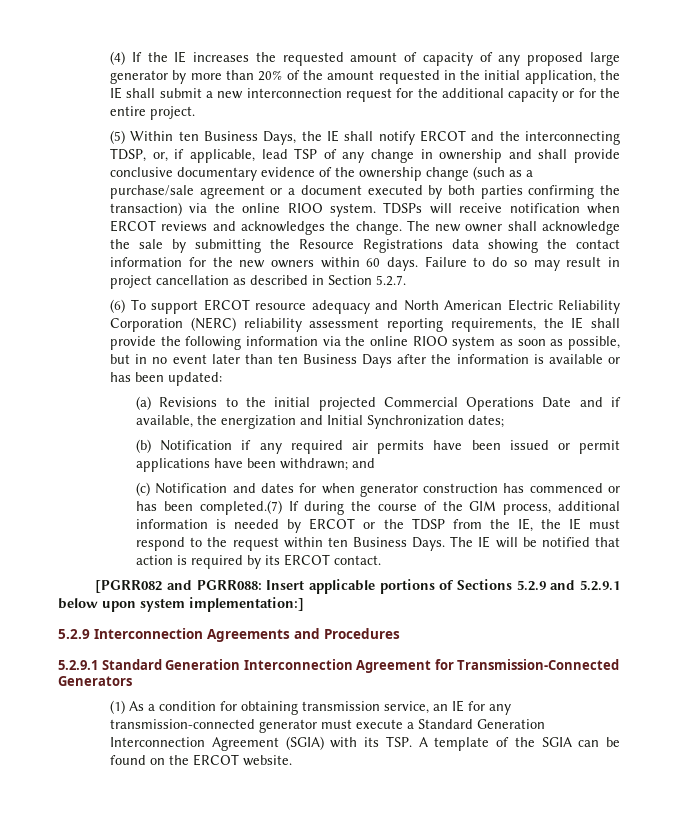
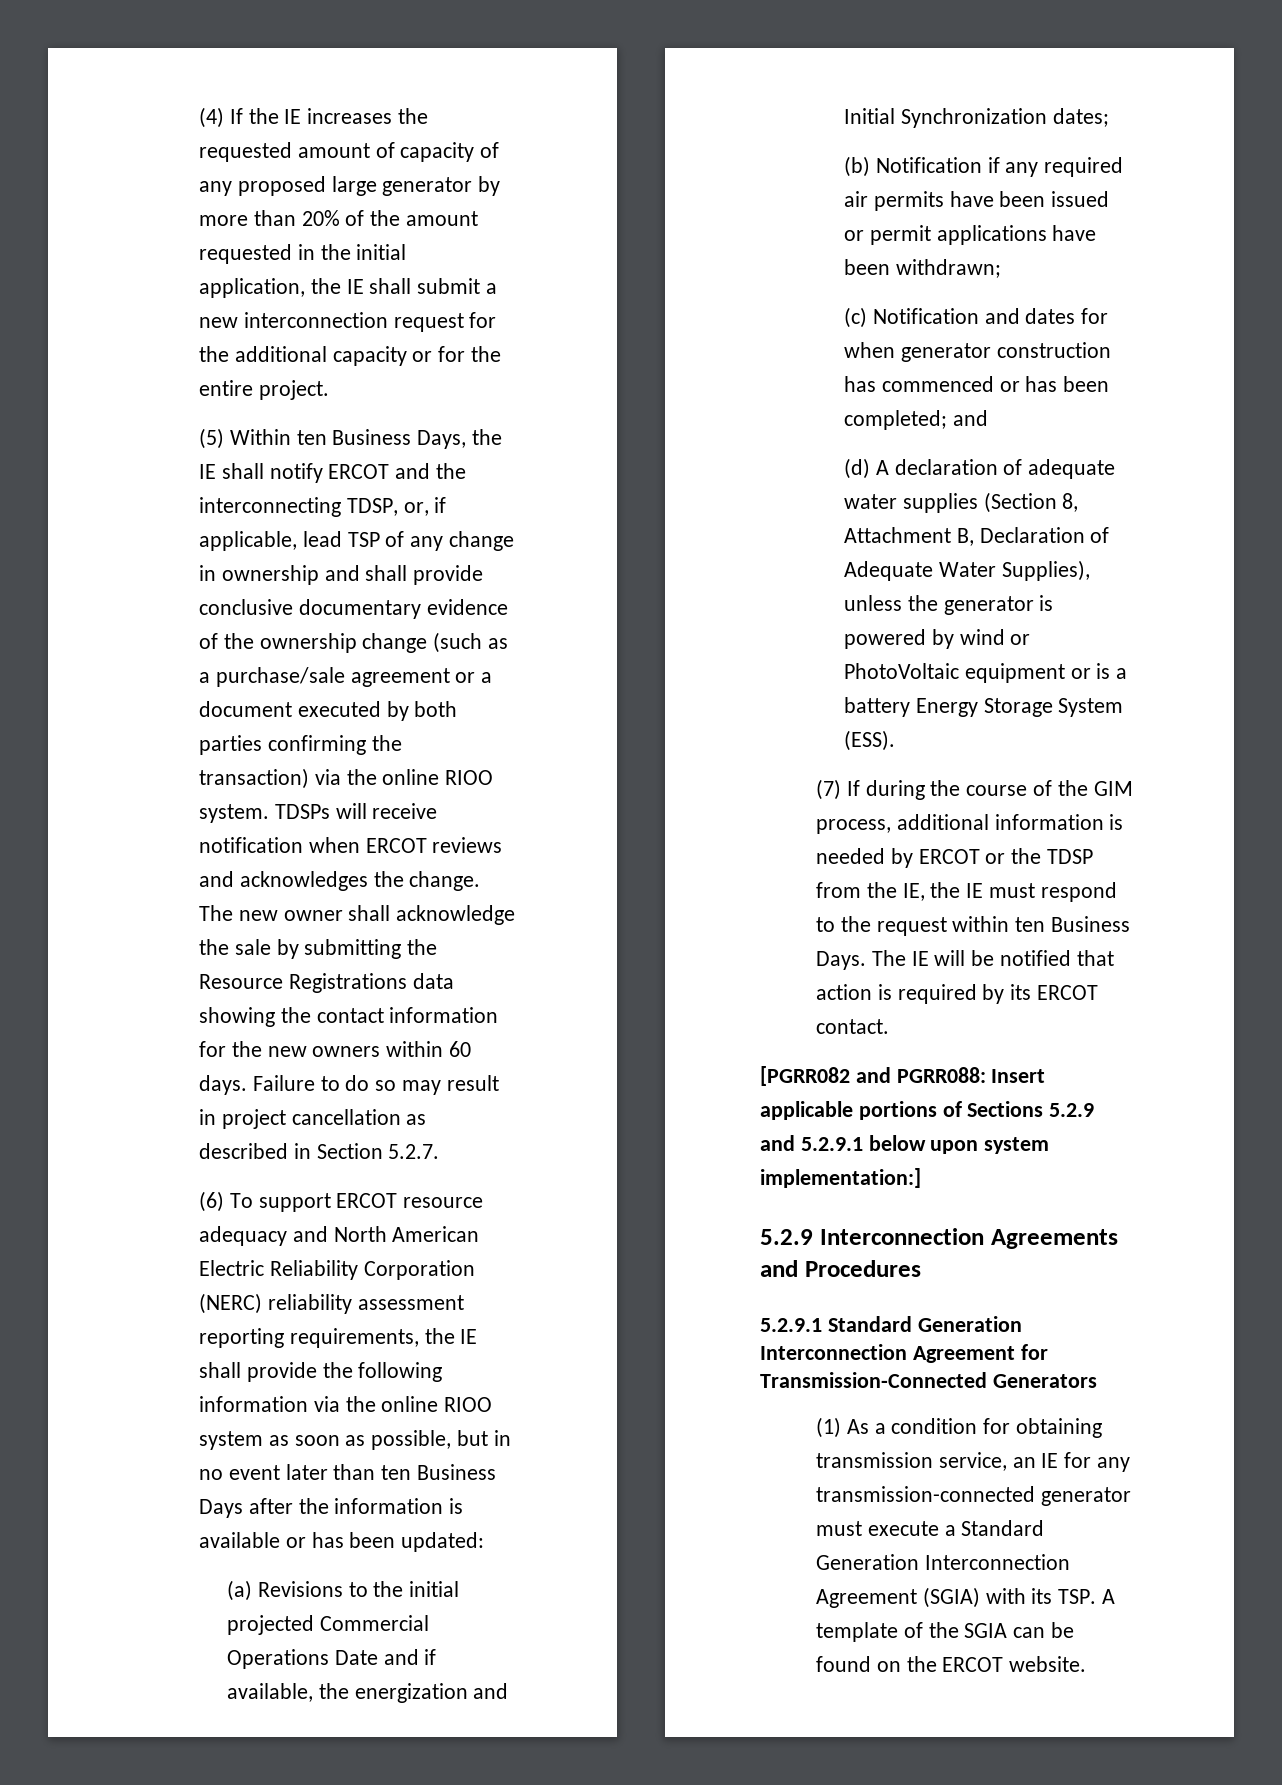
- (b) Notification if any required air permits have been issued or permit applications have been withdrawn; and
+ (b) Notification if any required air permits have been issued or permit applications have been withdrawn;
- (c) Notification and dates for when generator construction has commenced or has been completed.(7) If during the course of the GIM process, additional information is needed by ERCOT or the TDSP from the IE, the IE must respond to the request within ten Business Days.
+ (c) Notification and dates for when generator construction has commenced or has been completed; and
+ (d) A declaration of adequate water supplies (Section 8, Attachment B, Declaration of Adequate Water Supplies), unless the generator is powered by wind or PhotoVoltaic equipment or is a battery Energy Storage System (ESS).
+ (7) If during the course of the GIM process, additional information is needed by ERCOT or the TDSP from the IE, the IE must respond to the request within ten Business Days.

